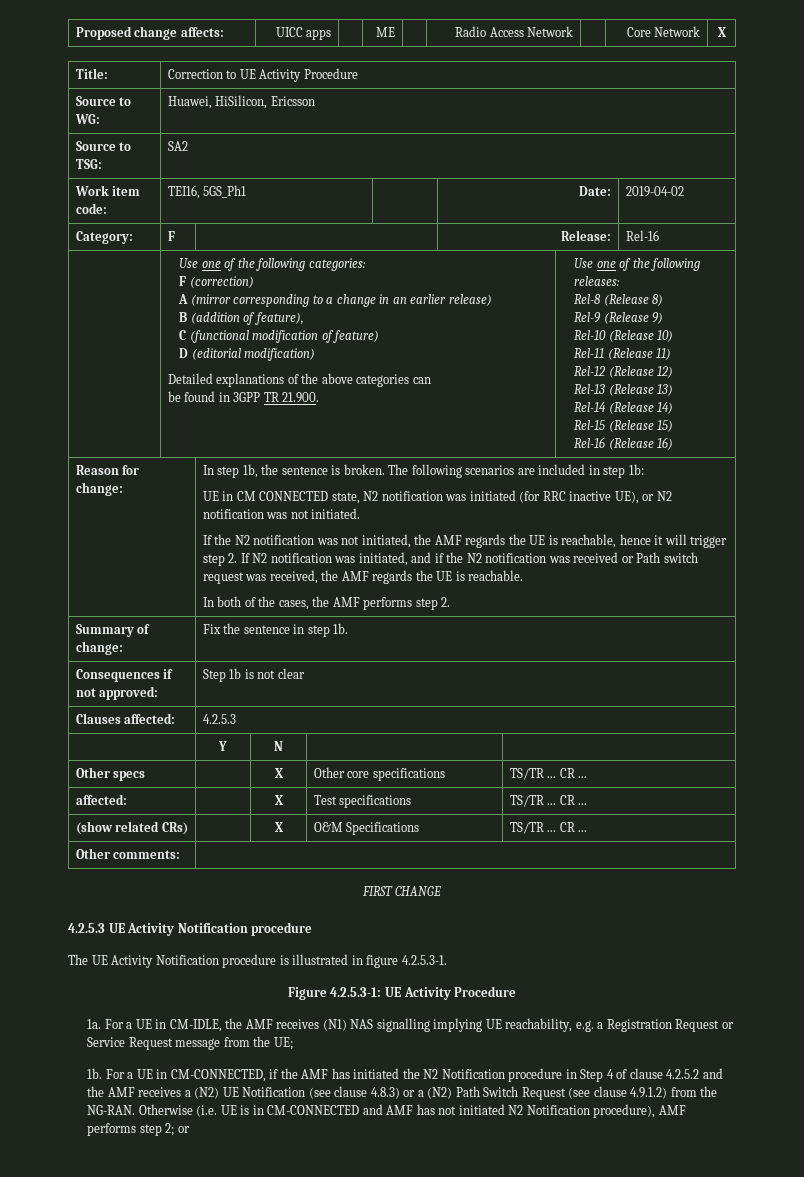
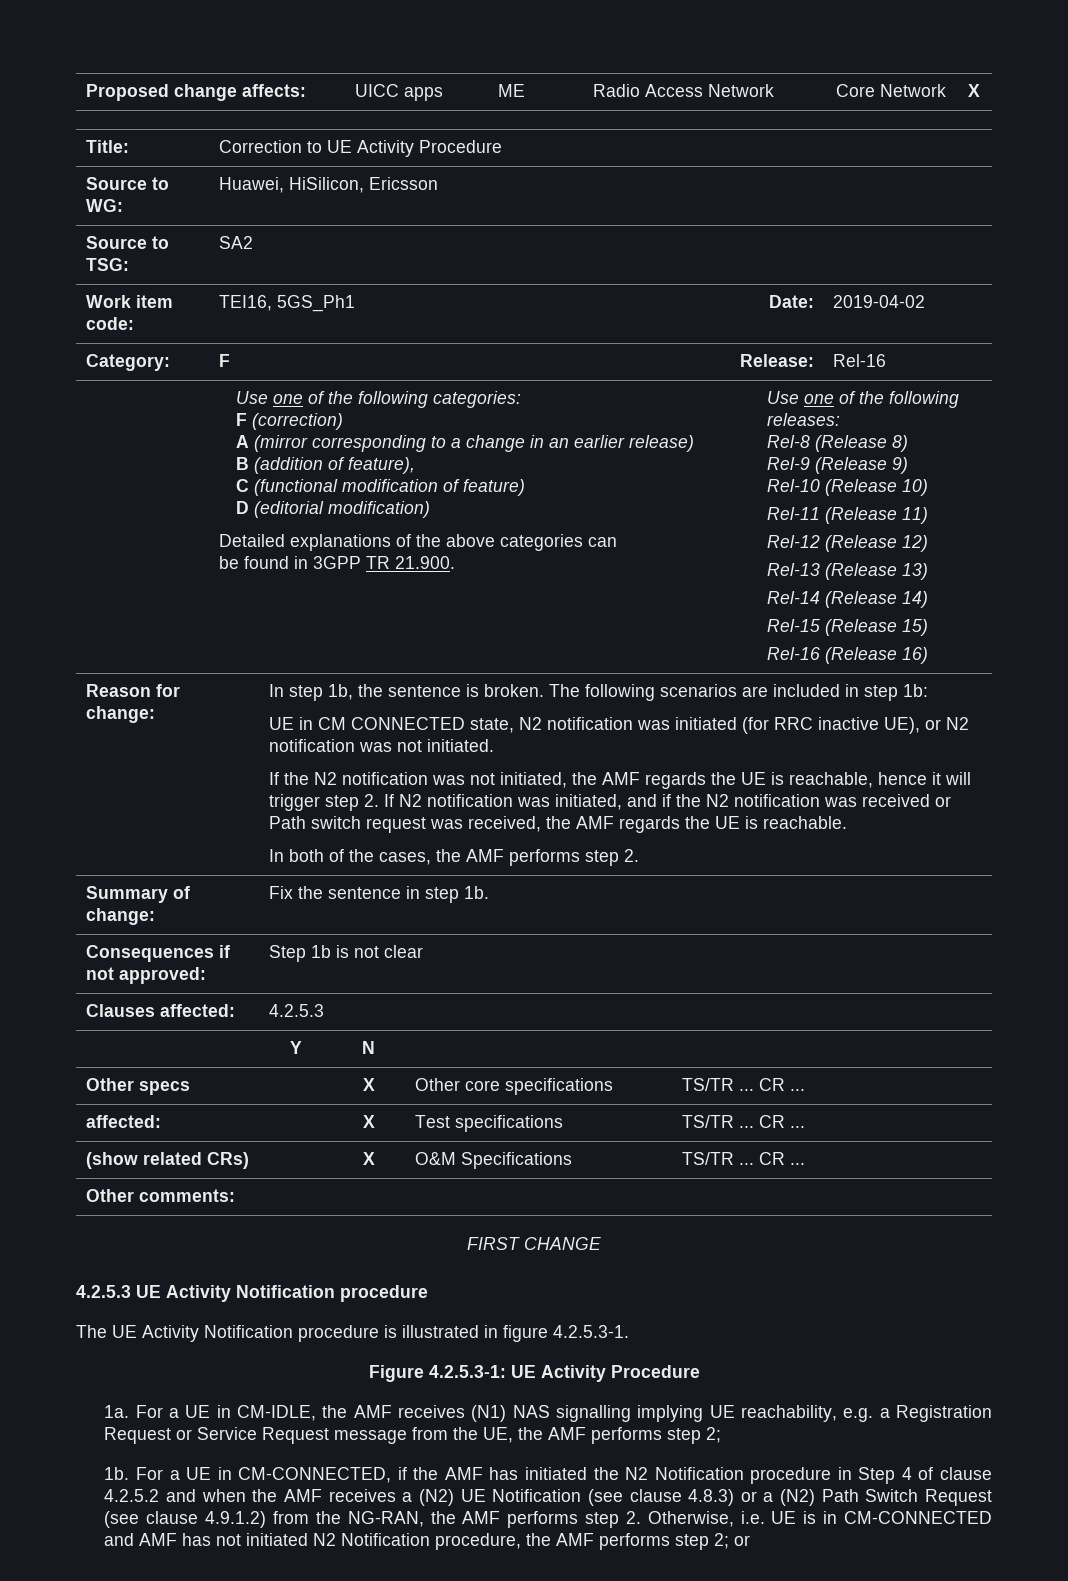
- For a UE in CM-IDLE, the AMF receives (N1) NAS signalling implying UE reachability, e.g. a Registration Request or Service Request message from the UE;
+ For a UE in CM-IDLE, the AMF receives (N1) NAS signalling implying UE reachability, e.g. a Registration Request or Service Request message from the UE, the AMF performs step 2;
- For a UE in CM-CONNECTED, if the AMF has initiated the N2 Notification procedure in Step 4 of clause 4.2.5.2 and the AMF receives a (N2) UE Notification (see clause 4.8.3) or a (N2) Path Switch Request (see clause 4.9.1.2) from the NG-RAN. Otherwise (i.e. UE is in CM-CONNECTED and AMF has not initiated N2 Notification procedure), AMF performs step 2; or
+ For a UE in CM-CONNECTED, if the AMF has initiated the N2 Notification procedure in Step 4 of clause 4.2.5.2 and when the AMF receives a (N2) UE Notification (see clause 4.8.3) or a (N2) Path Switch Request (see clause 4.9.1.2) from the NG-RAN, the AMF performs step 2. Otherwise, i.e. UE is in CM-CONNECTED and AMF has not initiated N2 Notification procedure, the AMF performs step 2; or

